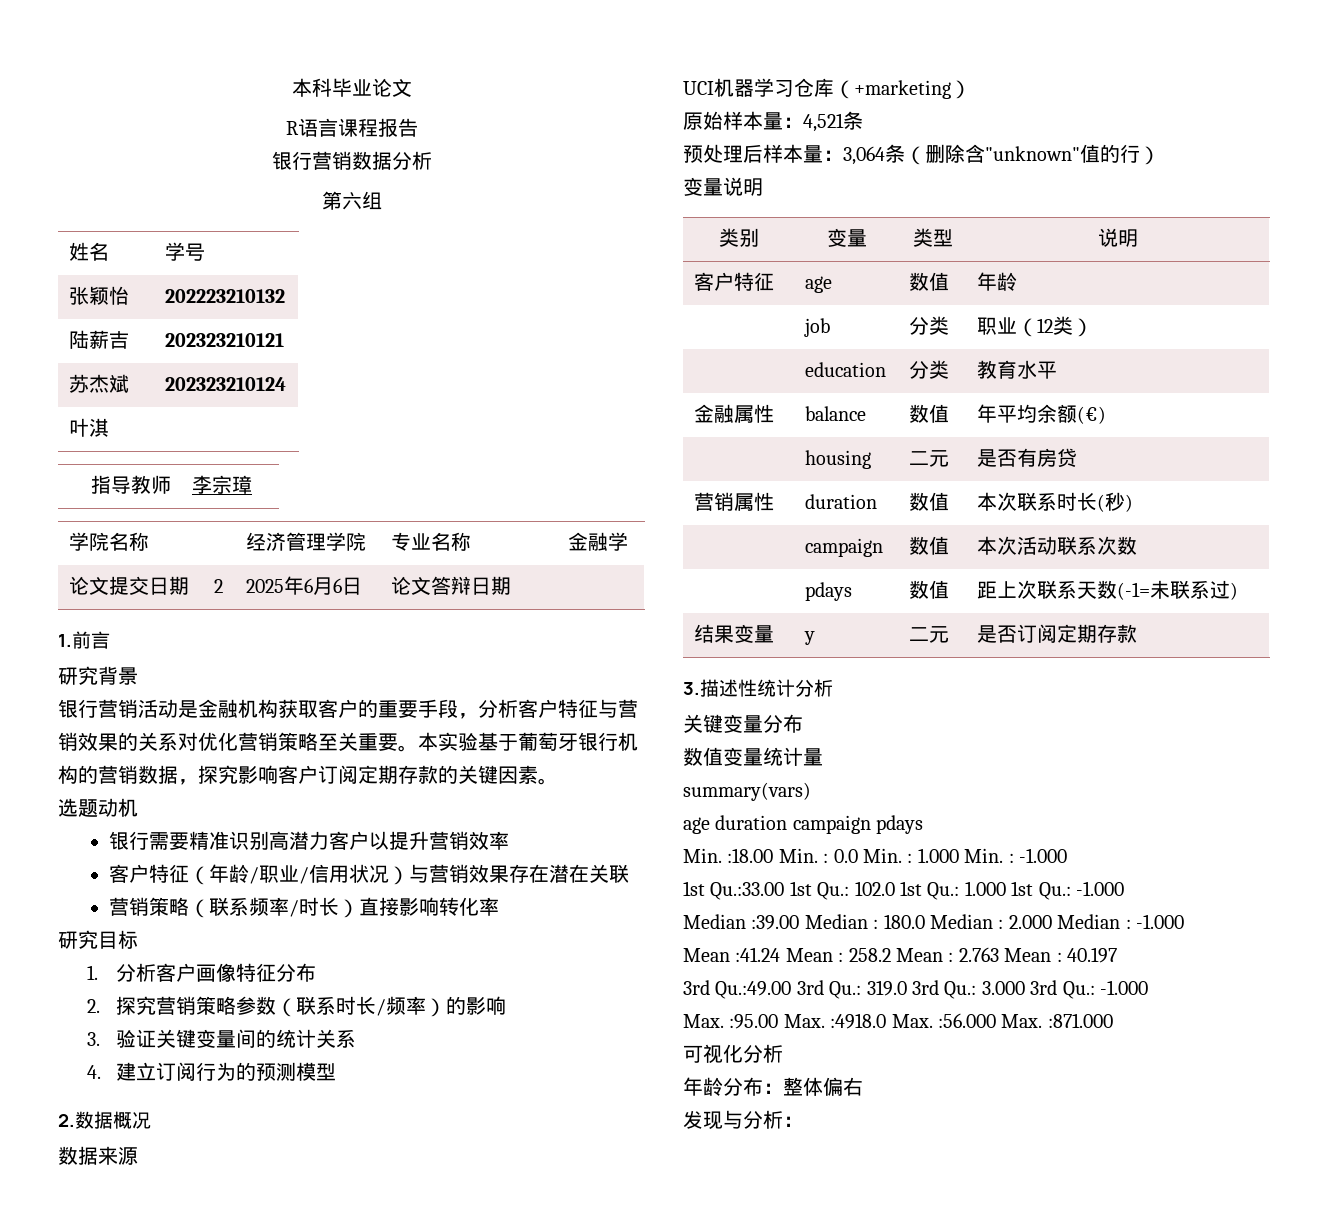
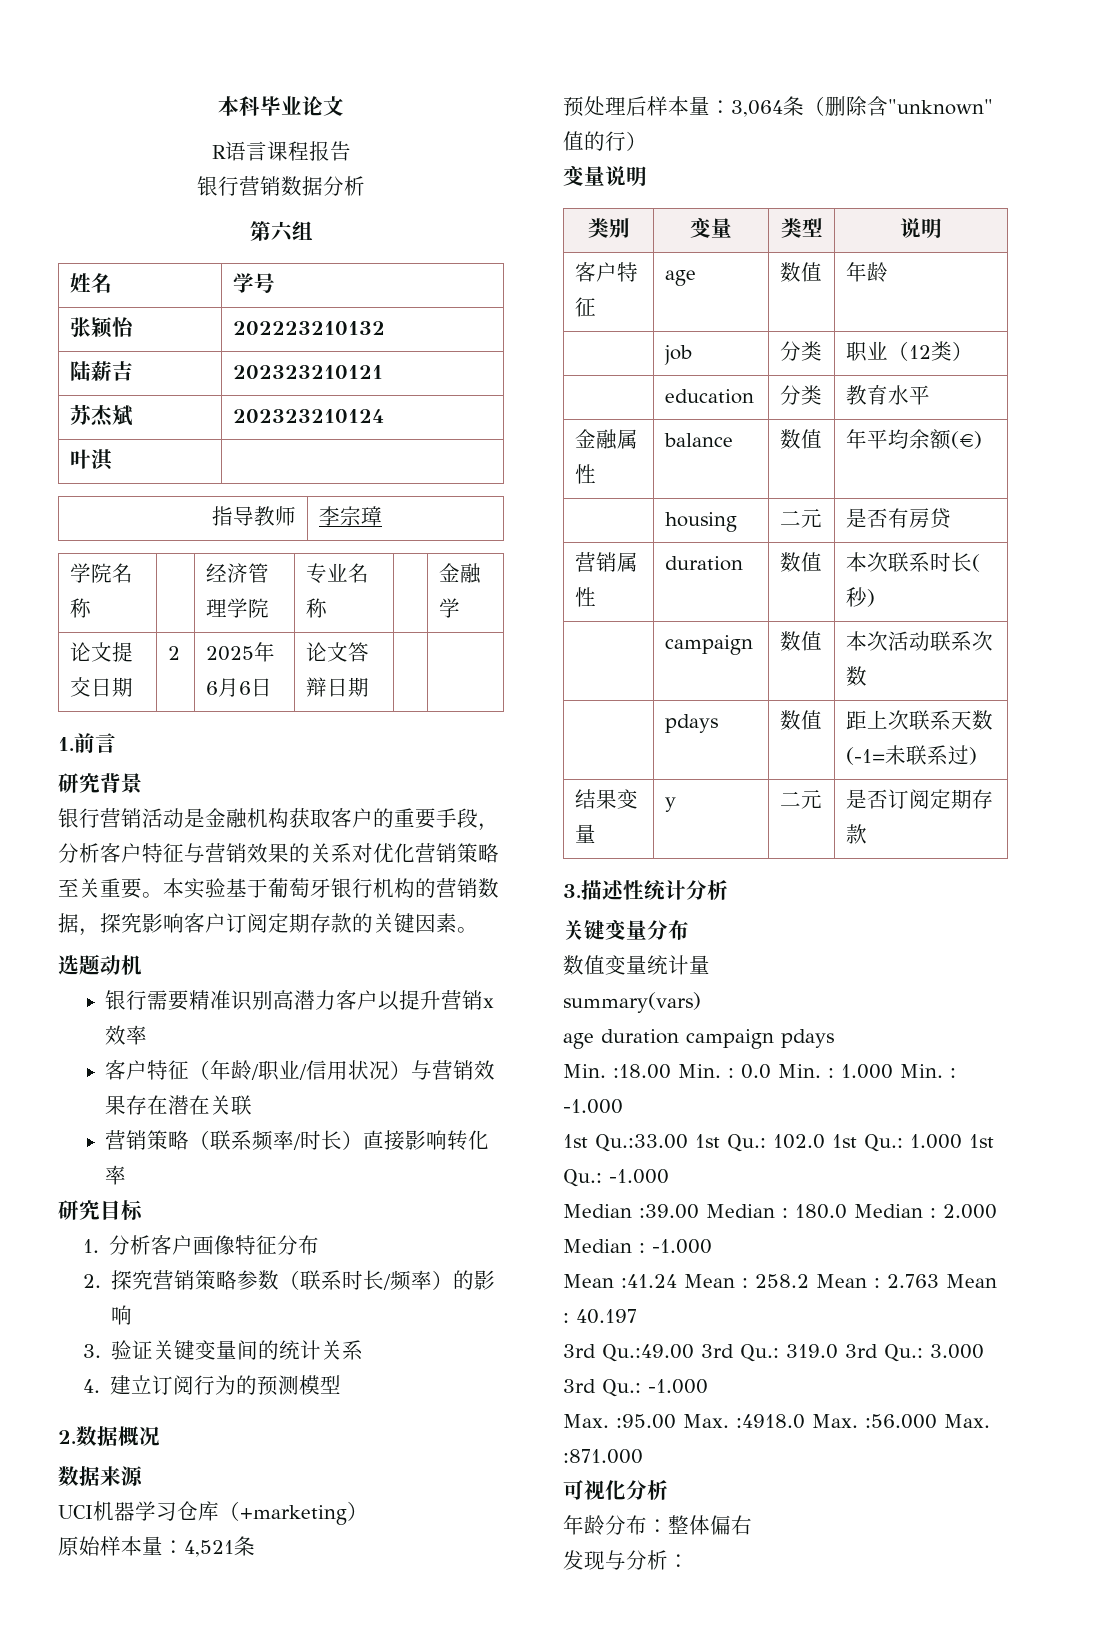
- 银行需要精准识别高潜力客户以提升营销效率
+ 银行需要精准识别高潜力客户以提升营销x效率

